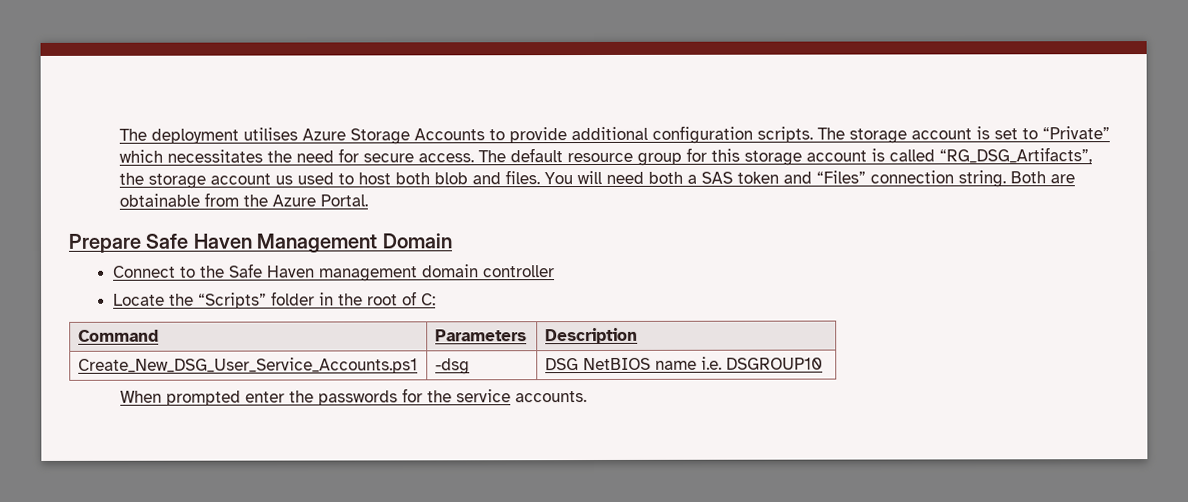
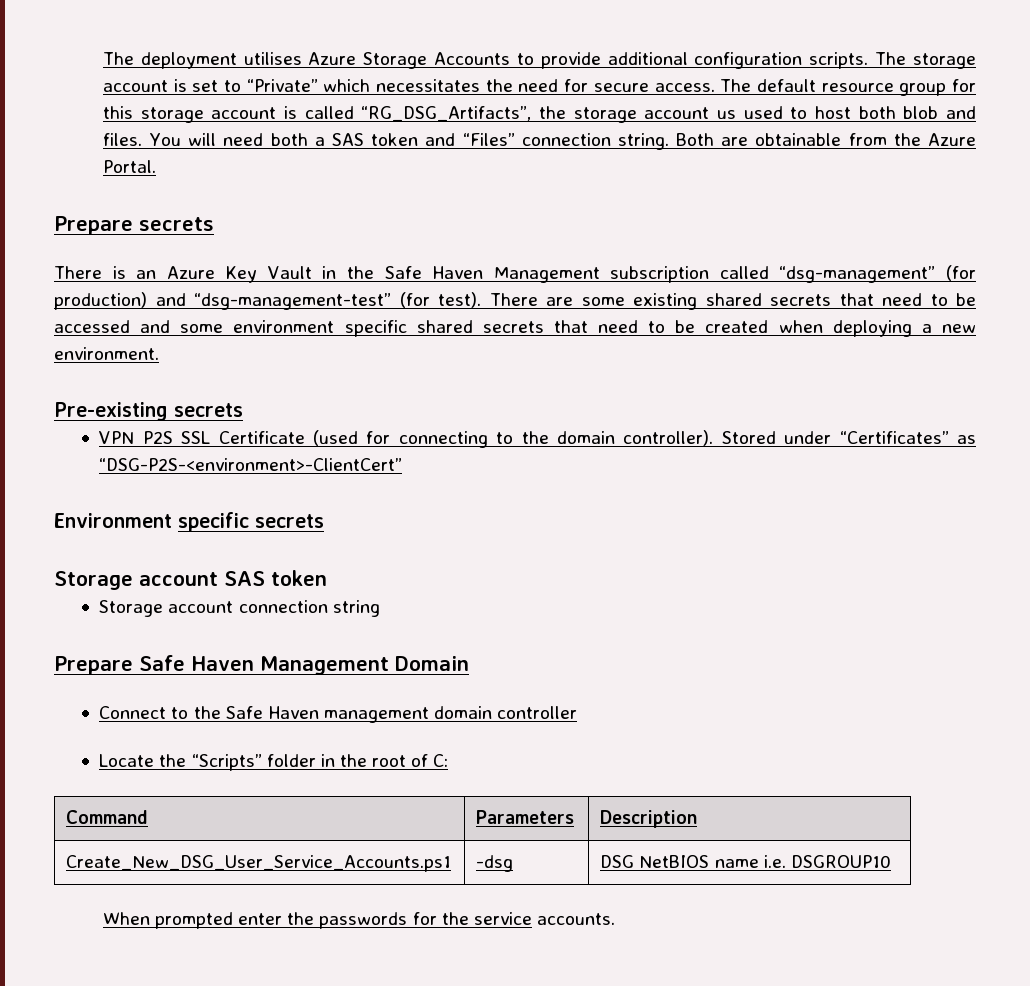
+ Prepare secrets
+ There is an Azure Key Vault in the Safe Haven Management subscription called “dsg-management” (for production) and “dsg-management-test” (for test). There are some existing shared secrets that need to be accessed and some environment specific shared secrets that need to be created when deploying a new environment.
+ Pre-existing secrets
+ VPN P2S SSL Certificate (used for connecting to the domain controller). Stored under “Certificates” as “DSG-P2S-<environment>-ClientCert”
+ Environment specific secrets
+ Storage account SAS token
+ Storage account connection string

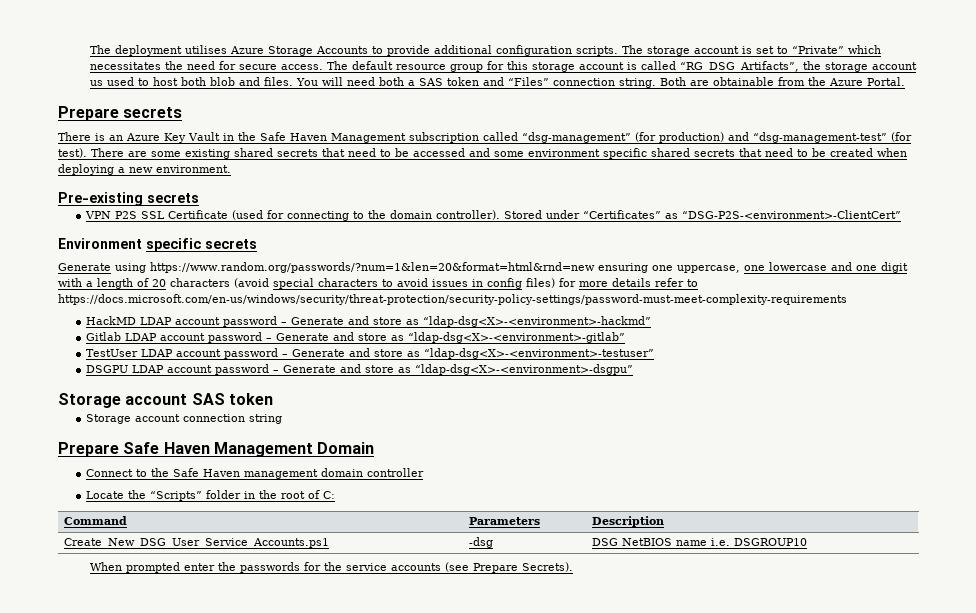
+ Generate using https://www.random.org/passwords/?num=1&len=20&format=html&rnd=new ensuring one uppercase, one lowercase and one digit with a length of 20 characters (avoid special characters to avoid issues in config files) for more details refer to https://docs.microsoft.com/en-us/windows/security/threat-protection/security-policy-settings/password-must-meet-complexity-requirements
+ HackMD LDAP account password – Generate and store as “ldap-dsg<X>-<environment>-hackmd”
+ Gitlab LDAP account password – Generate and store as “ldap-dsg<X>-<environment>-gitlab”
+ TestUser LDAP account password – Generate and store as “ldap-dsg<X>-<environment>-testuser”
+ DSGPU LDAP account password – Generate and store as “ldap-dsg<X>-<environment>-dsgpu”
- When prompted enter the passwords for the service accounts.
+ When prompted enter the passwords for the service accounts (see Prepare Secrets).

